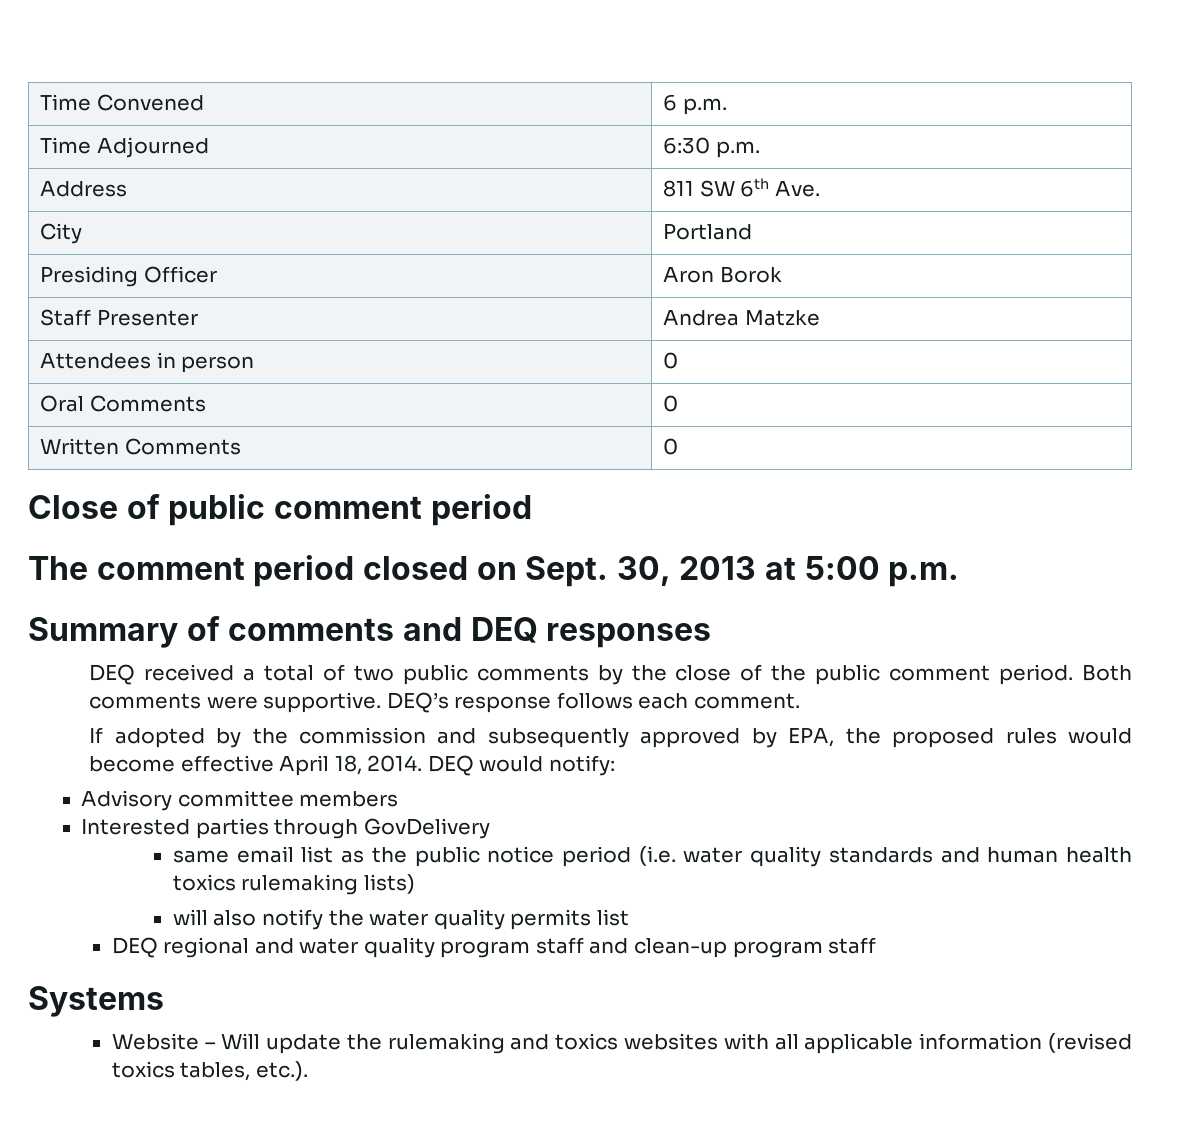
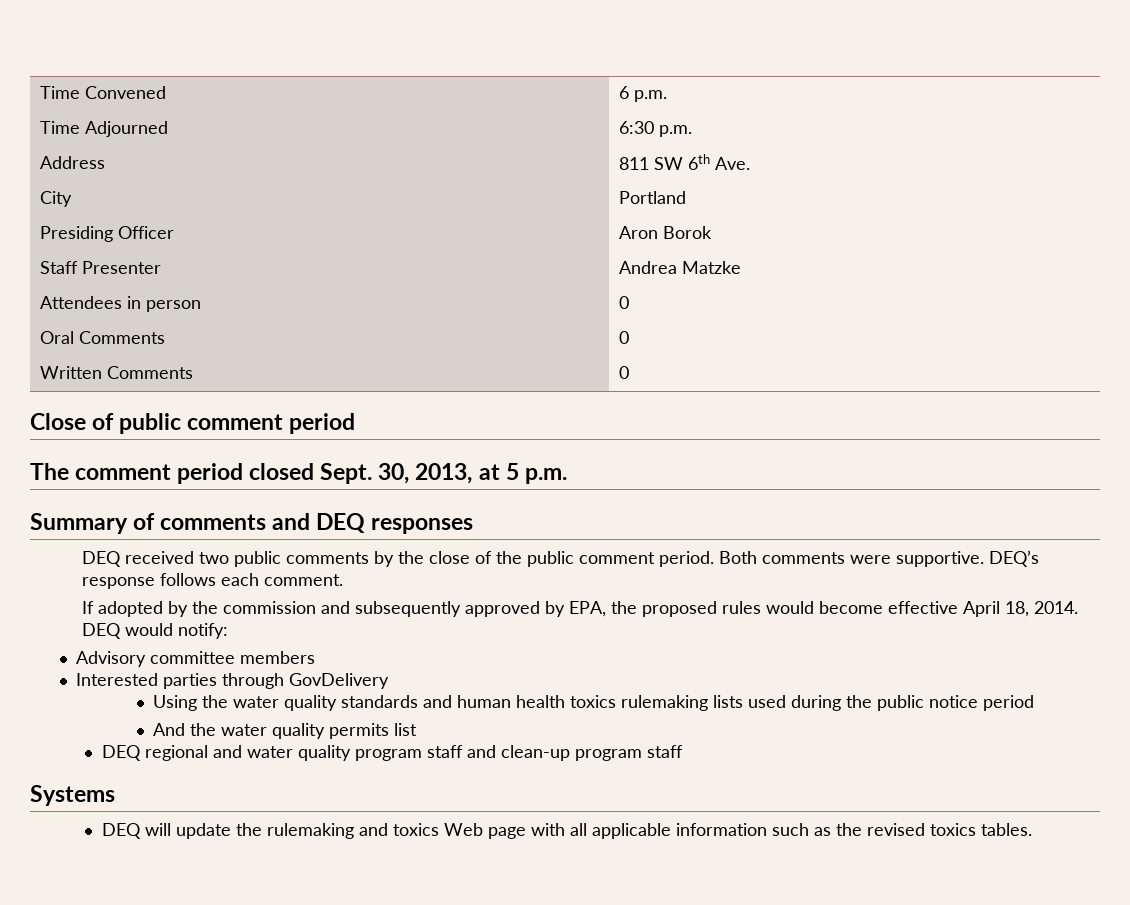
- The comment period closed on Sept.
+ The comment period closed Sept.
- 30, 2013 at 5:00 p.m.
+ 30, 2013, at 5 p.m.
- DEQ received a total of two public comments by the close of the public comment period.
+ DEQ received two public comments by the close of the public comment period.
- same email list as the public notice period (i.e. water quality standards and human health toxics rulemaking lists)
- will also notify the water quality permits list
+ Using the water quality standards and human health toxics rulemaking lists used during the public notice period
+ And the water quality permits list
- Website – Will update the rulemaking and toxics websites with all applicable information (revised toxics tables, etc.).
+ DEQ will update the rulemaking and toxics Web page with all applicable information such as the revised toxics tables.

